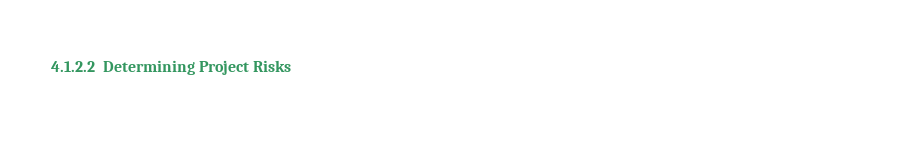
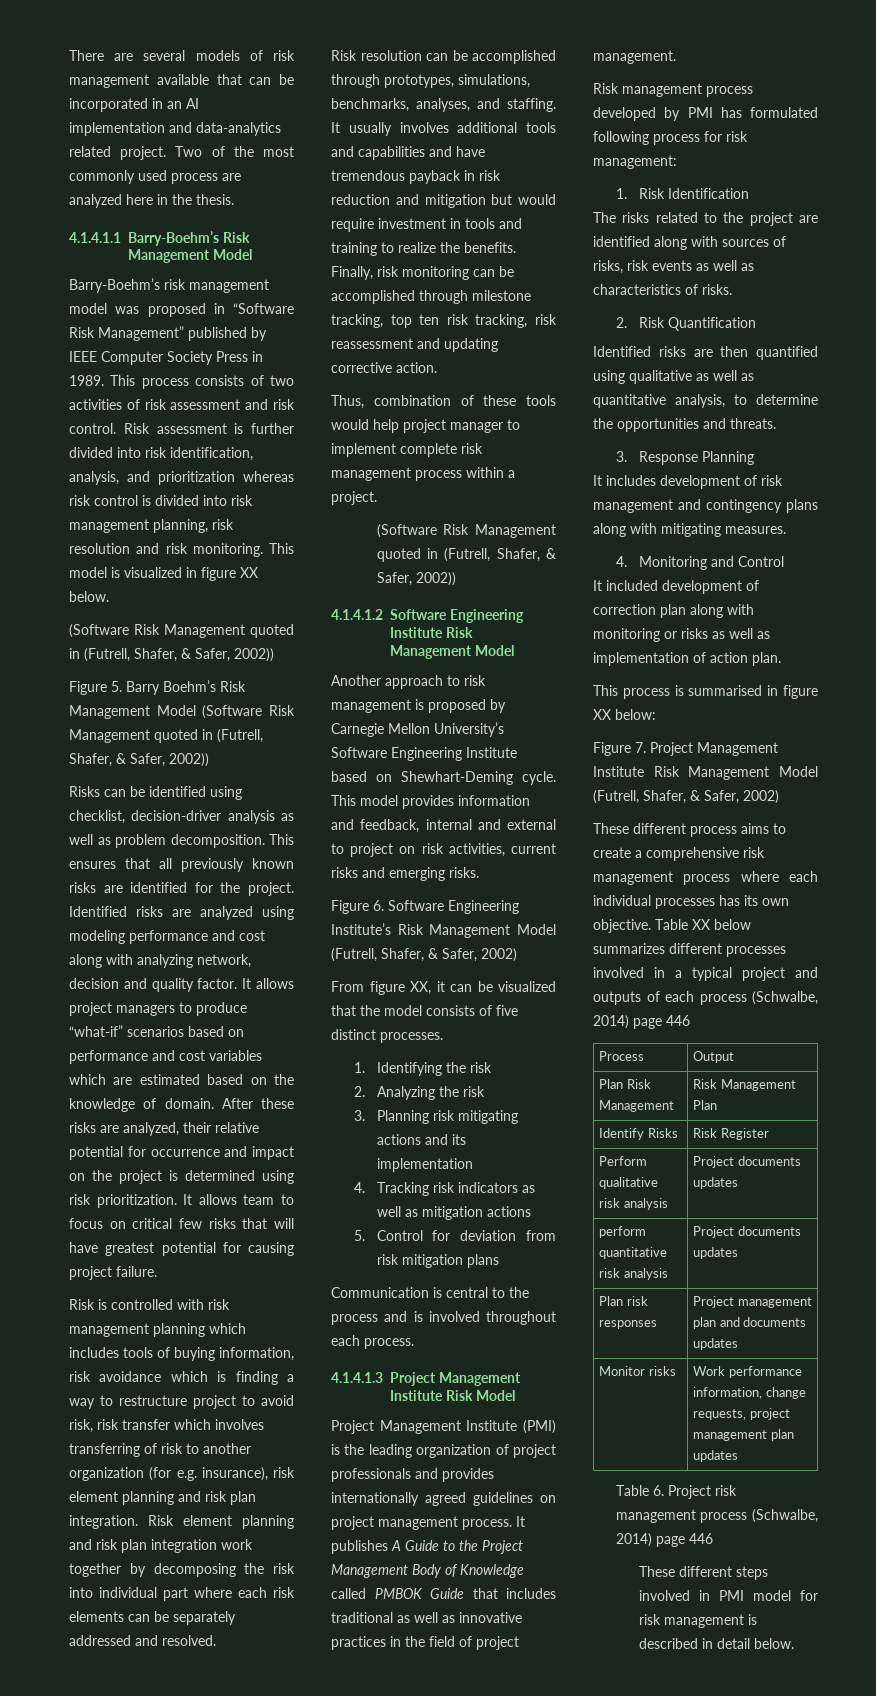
- 4.1.2.2 Determining Project Risks
+ There are several models of risk management available that can be incorporated in an AI implementation and data-analytics related project. Two of the most commonly used process are analyzed here in the thesis.
+ 4.1.4.1.1 Barry-Boehm’s Risk Management Model
+ Barry-Boehm’s risk management model was proposed in “Software Risk Management” published by IEEE Computer Society Press in 1989. This process consists of two activities of risk assessment and risk control. Risk assessment is further divided into risk identification, analysis, and prioritization whereas risk control is divided into risk management planning, risk resolution and risk monitoring. This model is visualized in figure XX below.
+ (Software Risk Management quoted in (Futrell, Shafer, & Safer, 2002))
+ Figure 5. Barry Boehm’s Risk Management Model (Software Risk Management quoted in (Futrell, Shafer, & Safer, 2002))
+ Risks can be identified using checklist, decision-driver analysis as well as problem decomposition. This ensures that all previously known risks are identified for the project. Identified risks are analyzed using modeling performance and cost along with analyzing network, decision and quality factor. It allows project managers to produce “what-if” scenarios based on performance and cost variables which are estimated based on the knowledge of domain. After these risks are analyzed, their relative potential for occurrence and impact on the project is determined using risk prioritization. It allows team to focus on critical few risks that will have greatest potential for causing project failure.
+ Risk is controlled with risk management planning which includes tools of buying information, risk avoidance which is finding a way to restructure project to avoid risk, risk transfer which involves transferring of risk to another organization (for e.g. insurance), risk element planning and risk plan integration. Risk element planning and risk plan integration work together by decomposing the risk into individual part where each risk elements can be separately addressed and resolved.
+ Risk resolution can be accomplished through prototypes, simulations, benchmarks, analyses, and staffing. It usually involves additional tools and capabilities and have tremendous payback in risk reduction and mitigation but would require investment in tools and training to realize the benefits. Finally, risk monitoring can be accomplished through milestone tracking, top ten risk tracking, risk reassessment and updating corrective action.
+ Thus, combination of these tools would help project manager to implement complete risk management process within a project.
+ (Software Risk Management quoted in (Futrell, Shafer, & Safer, 2002))
+ 4.1.4.1.2 Software Engineering Institute Risk Management Model
+ Another approach to risk management is proposed by Carnegie Mellon University’s Software Engineering Institute based on Shewhart-Deming cycle. This model provides information and feedback, internal and external to project on risk activities, current risks and emerging risks.
+ Figure 6. Software Engineering Institute’s Risk Management Model (Futrell, Shafer, & Safer, 2002)
+ From figure XX, it can be visualized that the model consists of five distinct processes.
+ 1. Identifying the risk
+ 2. Analyzing the risk
+ 3. Planning risk mitigating actions and its implementation
+ 4. Tracking risk indicators as well as mitigation actions
+ 5. Control for deviation from risk mitigation plans
+ Communication is central to the process and is involved throughout each process.
+ 4.1.4.1.3 Project Management Institute Risk Model
+ Project Management Institute (PMI) is the leading organization of project professionals and provides internationally agreed guidelines on project management process. It publishes A Guide to the Project Management Body of Knowledge called PMBOK Guide that includes traditional as well as innovative practices in the field of project management.
+ Risk management process developed by PMI has formulated following process for risk management:
+ 1. Risk Identification
+ The risks related to the project are identified along with sources of risks, risk events as well as characteristics of risks.
+ 2. Risk Quantification
+ Identified risks are then quantified using qualitative as well as quantitative analysis, to determine the opportunities and threats.
+ 3. Response Planning
+ It includes development of risk management and contingency plans along with mitigating measures.
+ 4. Monitoring and Control
+ It included development of correction plan along with monitoring or risks as well as implementation of action plan.
+ This process is summarised in figure XX below:
+ Figure 7. Project Management Institute Risk Management Model (Futrell, Shafer, & Safer, 2002)
+ These different process aims to create a comprehensive risk management process where each individual processes has its own objective. Table XX below summarizes different processes involved in a typical project and outputs of each process (Schwalbe, 2014) page 446
+ Process | Output
+ Plan Risk Management | Risk Management Plan
+ Identify Risks | Risk Register
+ Perform qualitative risk analysis | Project documents updates
+ perform quantitative risk analysis | Project documents updates
+ Plan risk responses | Project management plan and documents updates
+ Monitor risks | Work performance information, change requests, project management plan updates
+ Table 6. Project risk management process (Schwalbe, 2014) page 446
+ These different steps involved in PMI model for risk management is described in detail below.

